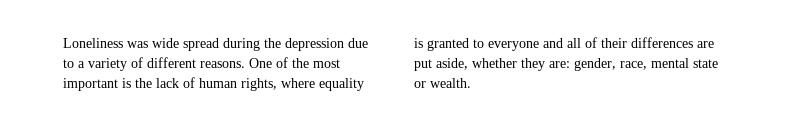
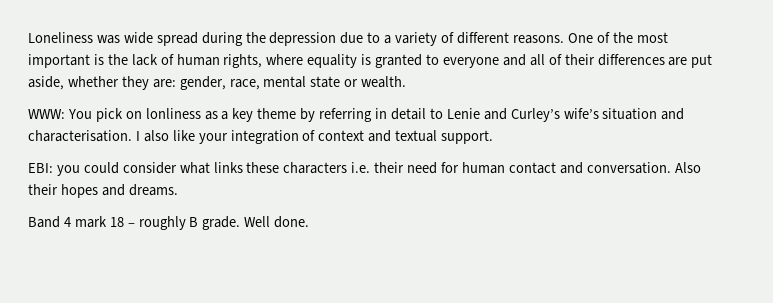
+ WWW: You pick on lonliness as a key theme by referring in detail to Lenie and Curley’s wife’s situation and characterisation. I also like your integration of context and textual support.
+ EBI: you could consider what links these characters i.e. their need for human contact and conversation. Also their hopes and dreams.
+ Band 4 mark 18 – roughly B grade. Well done.

